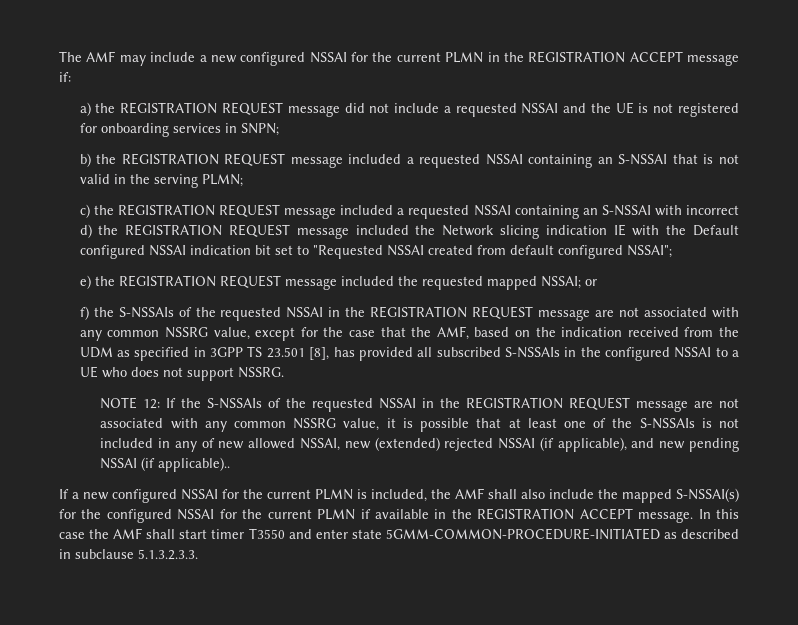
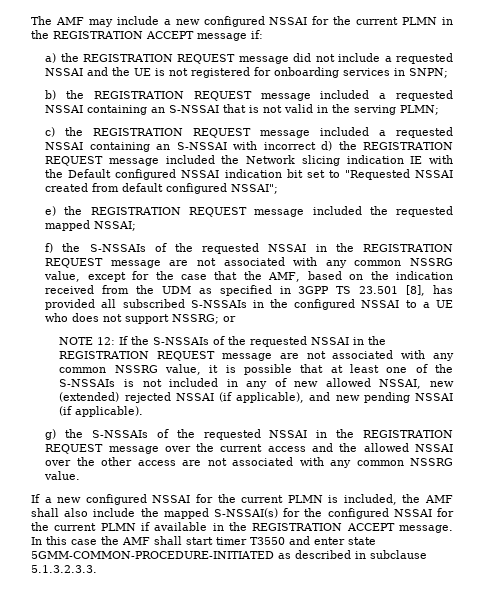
- e) the REGISTRATION REQUEST message included the requested mapped NSSAI; or
+ e) the REGISTRATION REQUEST message included the requested mapped NSSAI;
- f) the S-NSSAIs of the requested NSSAI in the REGISTRATION REQUEST message are not associated with any common NSSRG value, except for the case that the AMF, based on the indication received from the UDM as specified in 3GPP TS 23.501 [8], has provided all subscribed S-NSSAIs in the configured NSSAI to a UE who does not support NSSRG.
+ f) the S-NSSAIs of the requested NSSAI in the REGISTRATION REQUEST message are not associated with any common NSSRG value, except for the case that the AMF, based on the indication received from the UDM as specified in 3GPP TS 23.501 [8], has provided all subscribed S-NSSAIs in the configured NSSAI to a UE who does not support NSSRG; or
- NOTE 12: If the S-NSSAIs of the requested NSSAI in the REGISTRATION REQUEST message are not associated with any common NSSRG value, it is possible that at least one of the S-NSSAIs is not included in any of new allowed NSSAI, new (extended) rejected NSSAI (if applicable), and new pending NSSAI (if applicable)..
+ NOTE 12: If the S-NSSAIs of the requested NSSAI in the REGISTRATION REQUEST message are not associated with any common NSSRG value, it is possible that at least one of the S-NSSAIs is not included in any of new allowed NSSAI, new (extended) rejected NSSAI (if applicable), and new pending NSSAI (if applicable).
+ g) the S-NSSAIs of the requested NSSAI in the REGISTRATION REQUEST message over the current access and the allowed NSSAI over the other access are not associated with any common NSSRG value.

